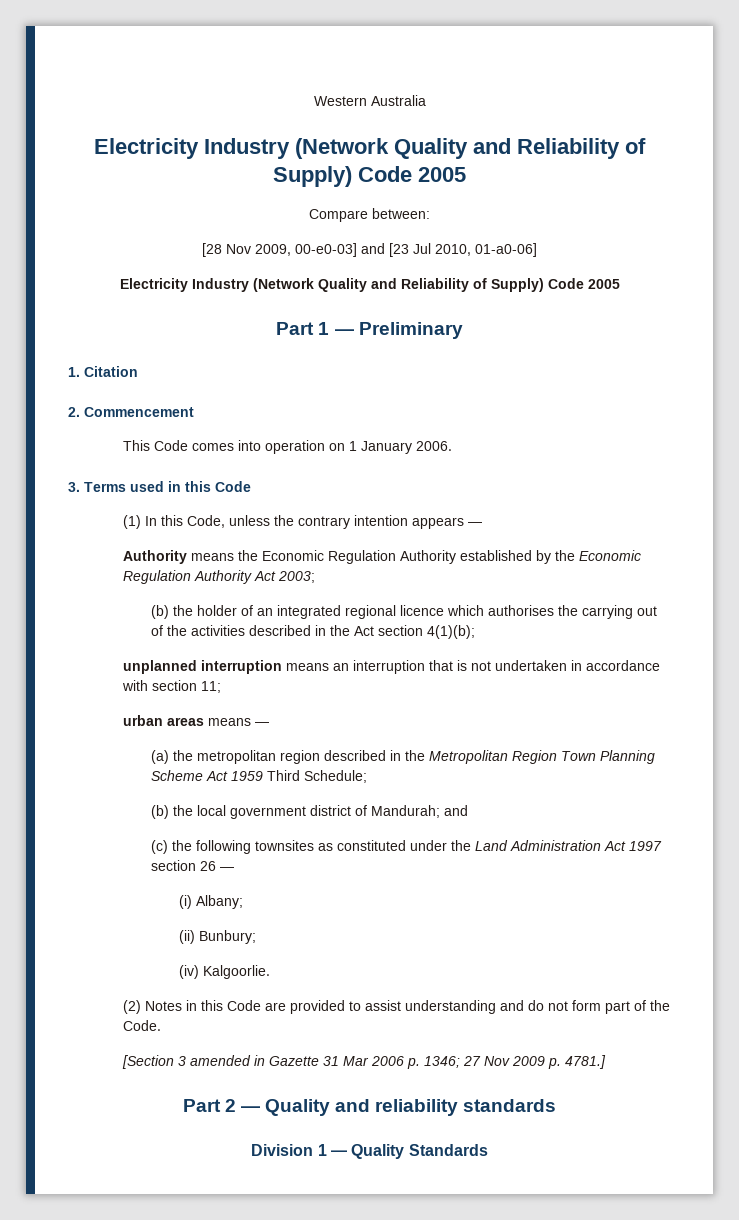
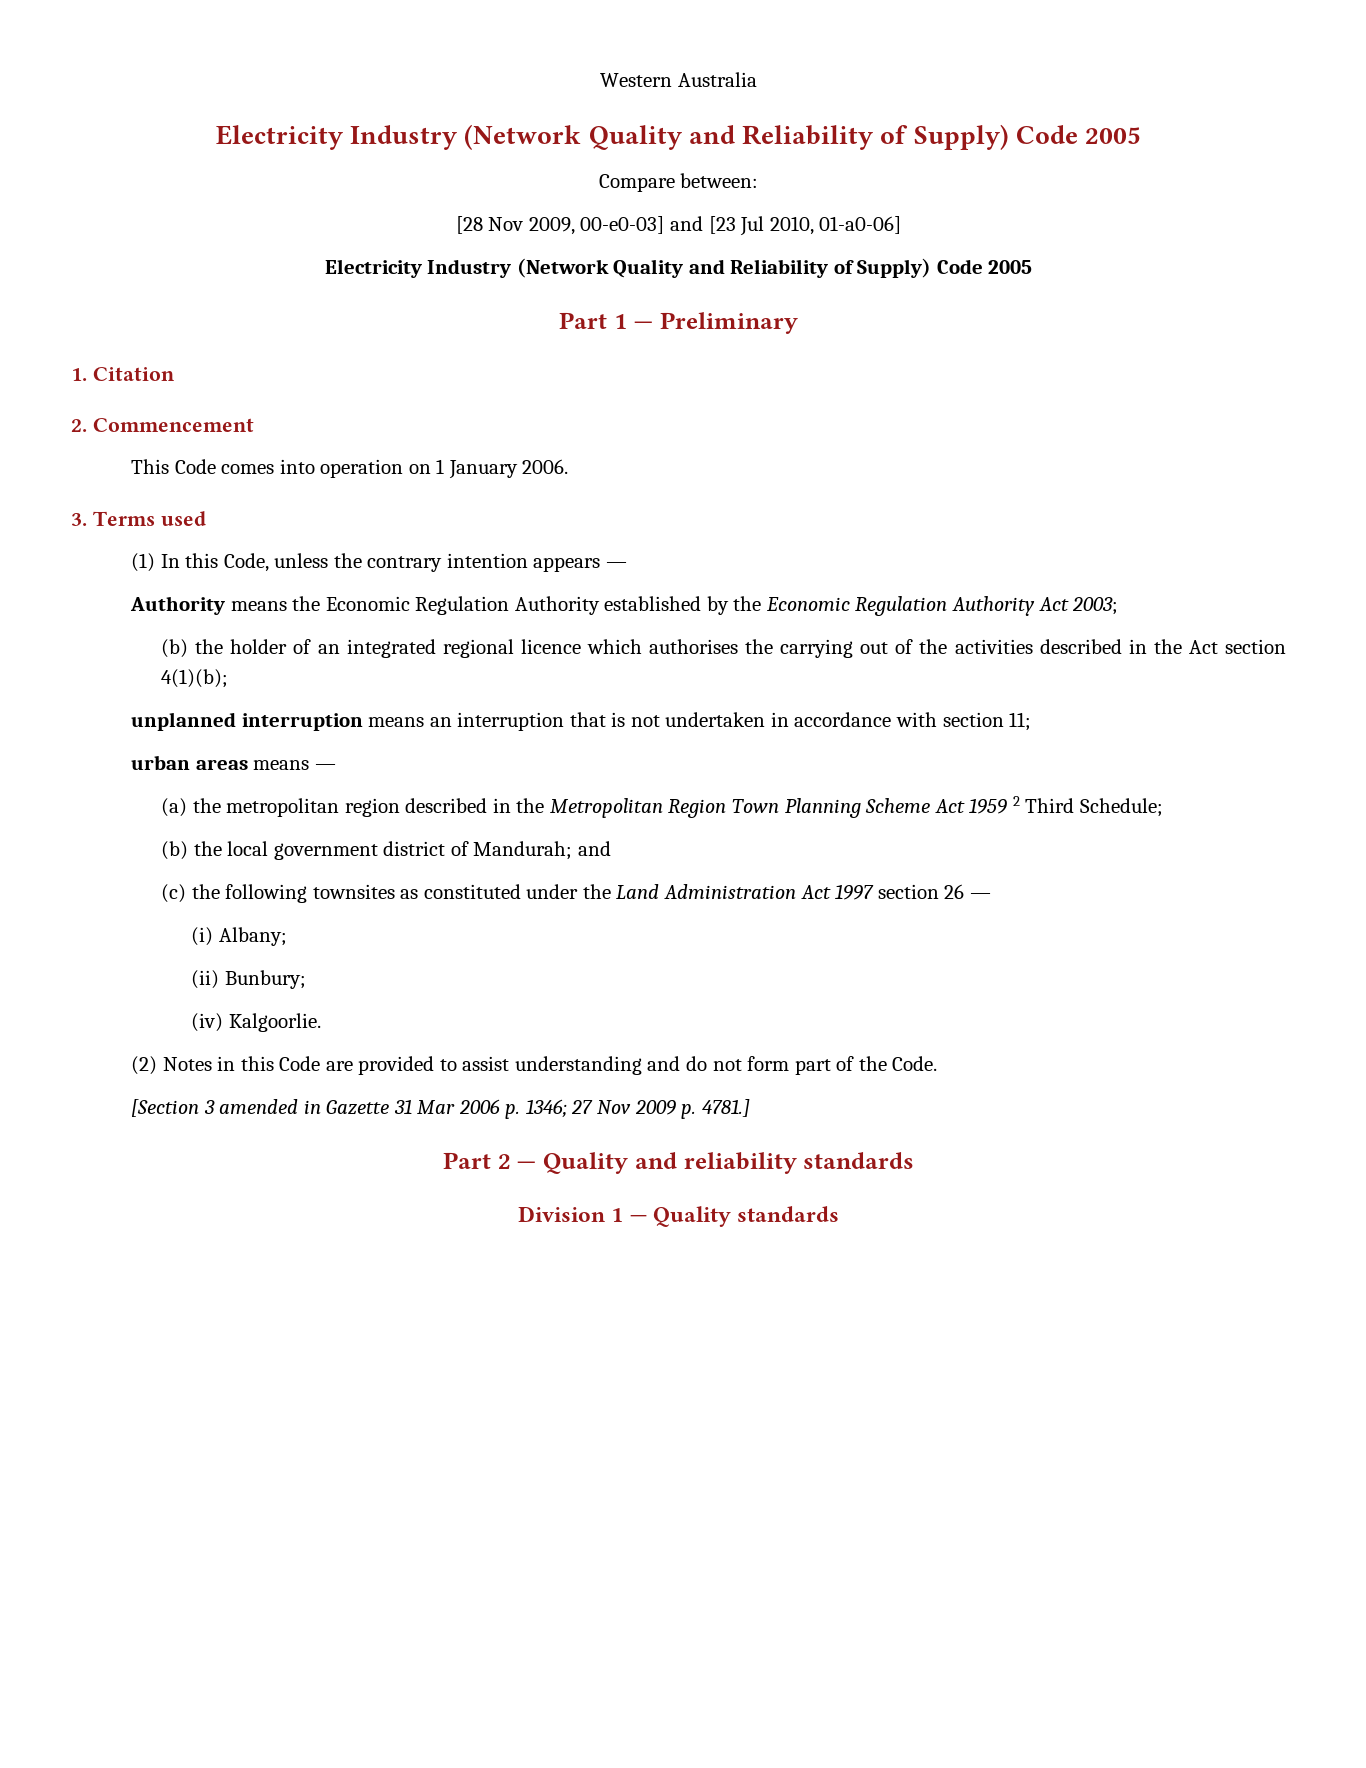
- 3. Terms used in this Code
+ 3. Terms used
- (a) the metropolitan region described in the Metropolitan Region Town Planning Scheme Act 1959 Third Schedule;
+ (a) the metropolitan region described in the Metropolitan Region Town Planning Scheme Act 1959 2 Third Schedule;
- Division 1 — Quality Standards
+ Division 1 — Quality standards

